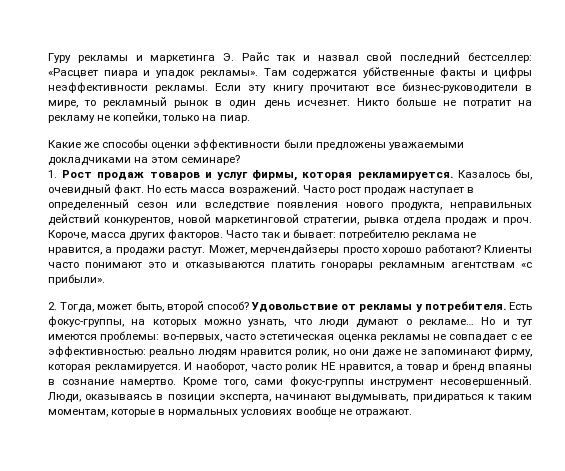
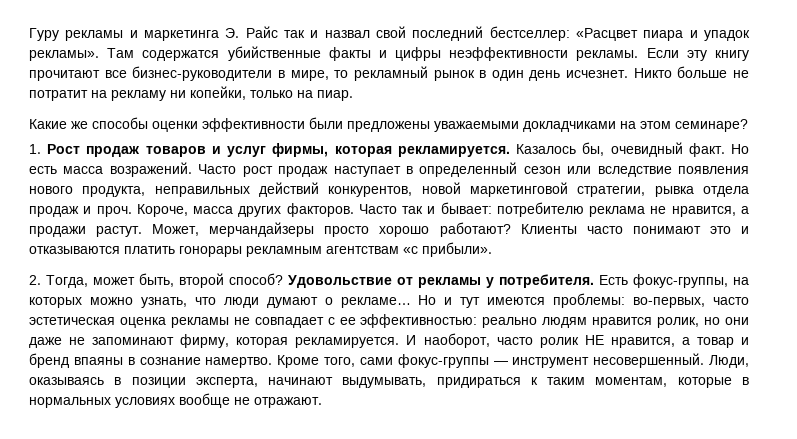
- Там содержатся убйственные факты и цифры неэффективности рекламы.
+ Там содержатся убийственные факты и цифры неэффективности рекламы.
- Никто больше не потратит на рекламу не копейки, только на пиар.
+ Никто больше не потратит на рекламу ни копейки, только на пиар.
- Может, мерчендайзеры просто хорошо работают?
+ Может, мерчандайзеры просто хорошо работают?
- Кроме того, сами фокус-группы инструмент несовершенный.
+ Кроме того, сами фокус-группы — инструмент несовершенный.

